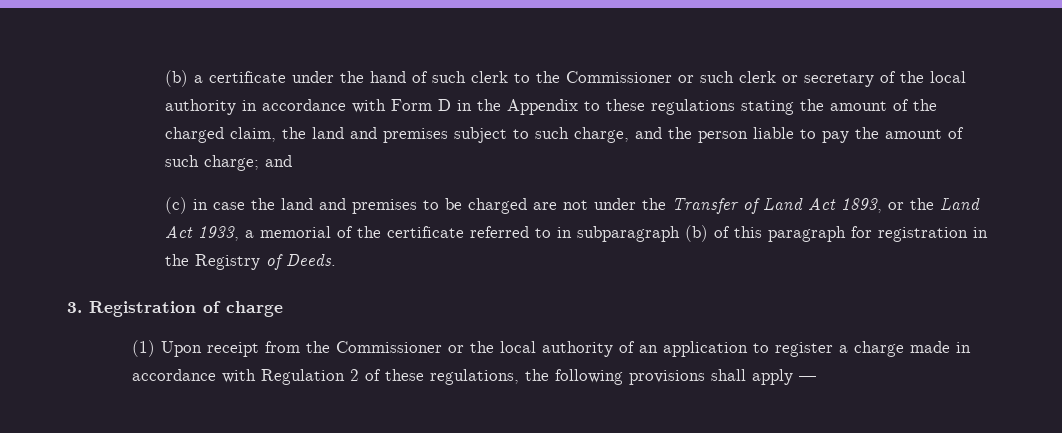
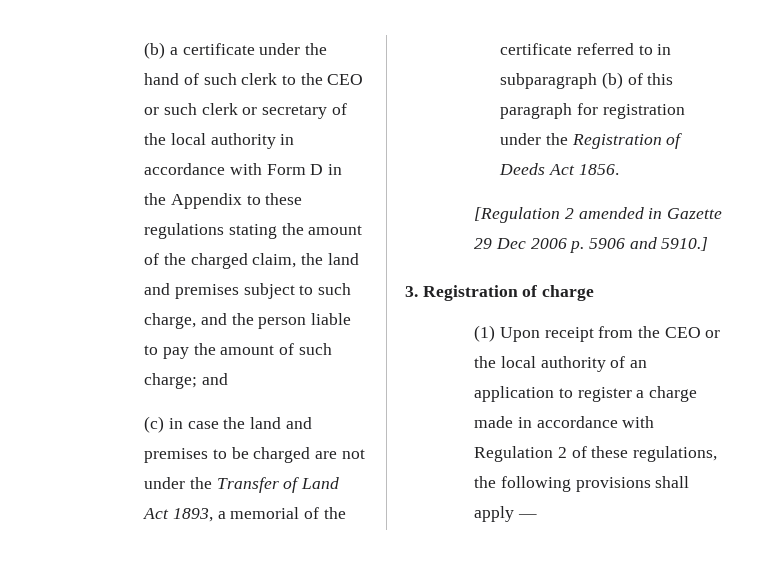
- (b) a certificate under the hand of such clerk to the Commissioner or such clerk or secretary of the local authority in accordance with Form D in the Appendix to these regulations stating the amount of the charged claim, the land and premises subject to such charge, and the person liable to pay the amount of such charge; and
+ (b) a certificate under the hand of such clerk to the CEO or such clerk or secretary of the local authority in accordance with Form D in the Appendix to these regulations stating the amount of the charged claim, the land and premises subject to such charge, and the person liable to pay the amount of such charge; and
- (c) in case the land and premises to be charged are not under the Transfer of Land Act 1893, or the Land Act 1933, a memorial of the certificate referred to in subparagraph (b) of this paragraph for registration in the Registry of Deeds.
+ (c) in case the land and premises to be charged are not under the Transfer of Land Act 1893, a memorial of the certificate referred to in subparagraph (b) of this paragraph for registration under the Registration of Deeds Act 1856.
+ [Regulation 2 amended in Gazette 29 Dec 2006 p. 5906 and 5910.]
- (1) Upon receipt from the Commissioner or the local authority of an application to register a charge made in accordance with Regulation 2 of these regulations, the following provisions shall apply —
+ (1) Upon receipt from the CEO or the local authority of an application to register a charge made in accordance with Regulation 2 of these regulations, the following provisions shall apply —

